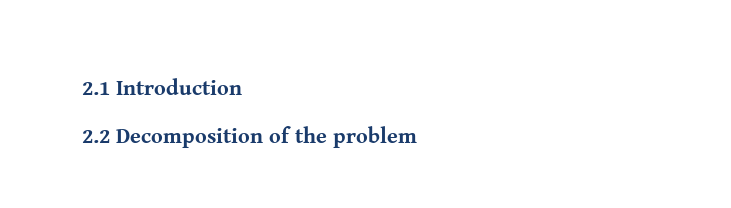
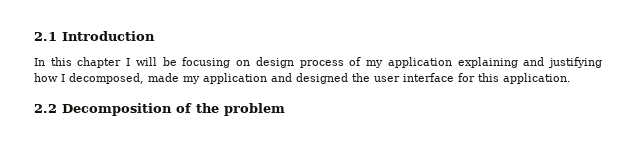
+ In this chapter I will be focusing on design process of my application explaining and justifying how I decomposed, made my application and designed the user interface for this application.

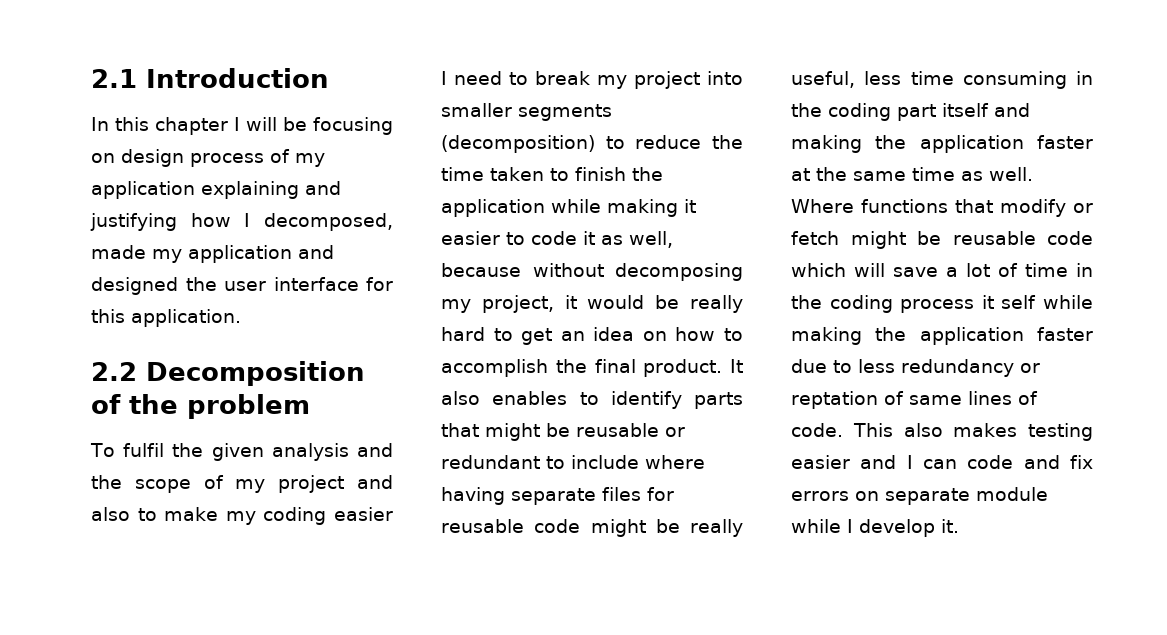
+ To fulfil the given analysis and the scope of my project and also to make my coding easier I need to break my project into smaller segments (decomposition) to reduce the time taken to finish the application while making it easier to code it as well, because without decomposing my project, it would be really hard to get an idea on how to accomplish the final product. It also enables to identify parts that might be reusable or redundant to include where having separate files for reusable code might be really useful, less time consuming in the coding part itself and making the application faster at the same time as well. Where functions that modify or fetch might be reusable code which will save a lot of time in the coding process it self while making the application faster due to less redundancy or reptation of same lines of code. This also makes testing easier and I can code and fix errors on separate module while I develop it.

